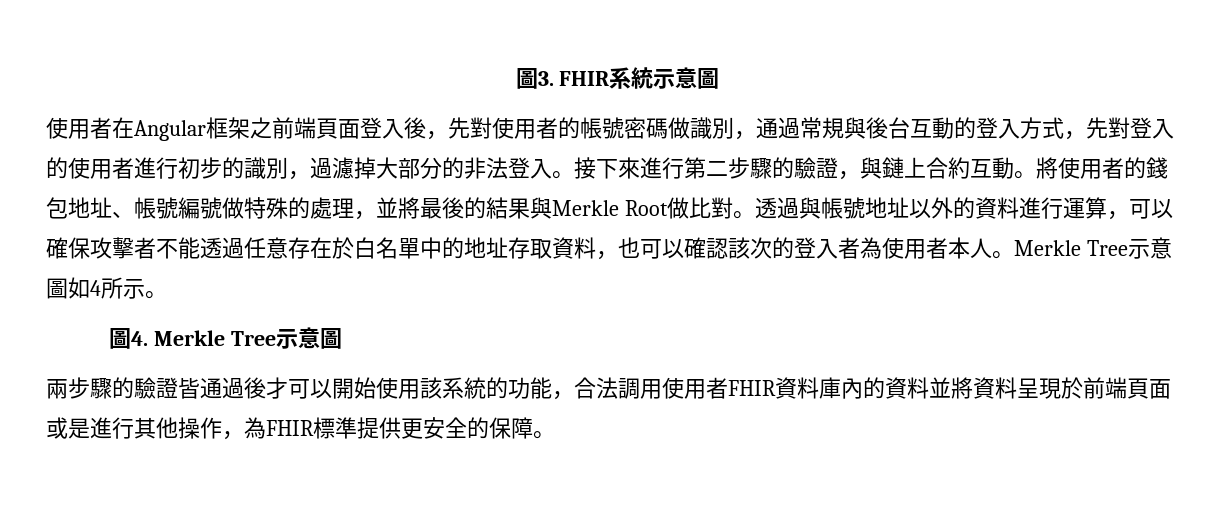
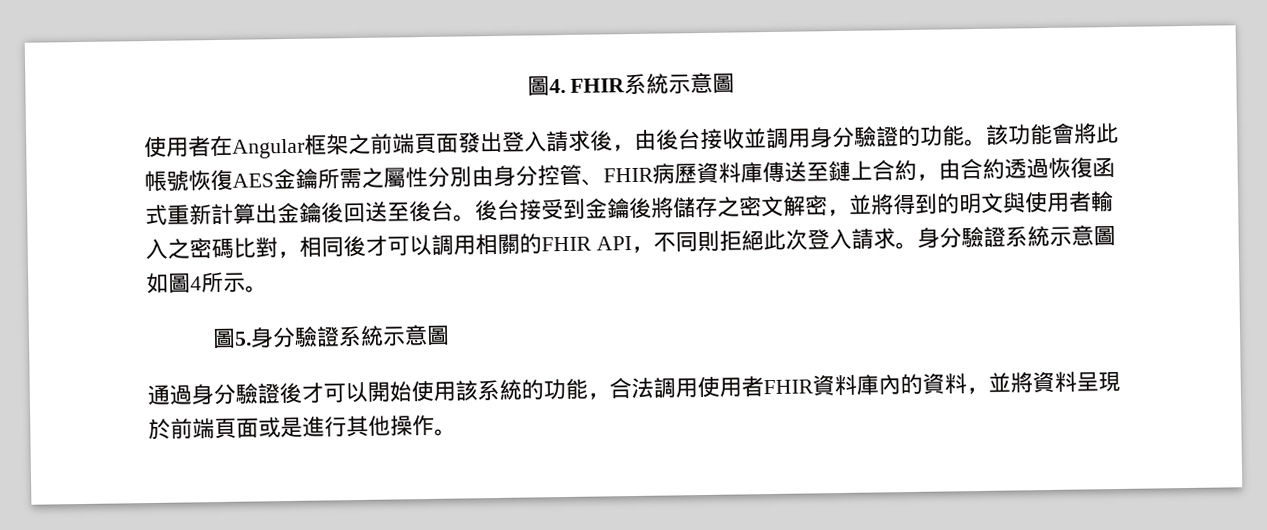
- 圖3. FHIR系統示意圖
+ 圖4. FHIR系統示意圖
- 使用者在Angular框架之前端頁面登入後，先對使用者的帳號密碼做識別，通過常規與後台互動的登入方式，先對登入的使用者進行初步的識別，過濾掉大部分的非法登入。接下來進行第二步驟的驗證，與鏈上合約互動。將使用者的錢包地址、帳號編號做特殊的處理，並將最後的結果與Merkle Root做比對。透過與帳號地址以外的資料進行運算，可以確保攻擊者不能透過任意存在於白名單中的地址存取資料，也可以確認該次的登入者為使用者本人。Merkle Tree示意圖如4所示。
+ 使用者在Angular框架之前端頁面發出登入請求後，由後台接收並調用身分驗證的功能。該功能會將此帳號恢復AES金鑰所需之屬性分別由身分控管、FHIR病歷資料庫傳送至鏈上合約，由合約透過恢復函式重新計算出金鑰後回送至後台。後台接受到金鑰後將儲存之密文解密，並將得到的明文與使用者輸入之密碼比對，相同後才可以調用相關的FHIR API，不同則拒絕此次登入請求。身分驗證系統示意圖如圖4所示。
- 圖4. Merkle Tree示意圖
- 兩步驟的驗證皆通過後才可以開始使用該系統的功能，合法調用使用者FHIR資料庫內的資料並將資料呈現於前端頁面或是進行其他操作，為FHIR標準提供更安全的保障。
+ 圖5.身分驗證系統示意圖
+ 通過身分驗證後才可以開始使用該系統的功能，合法調用使用者FHIR資料庫內的資料，並將資料呈現於前端頁面或是進行其他操作。

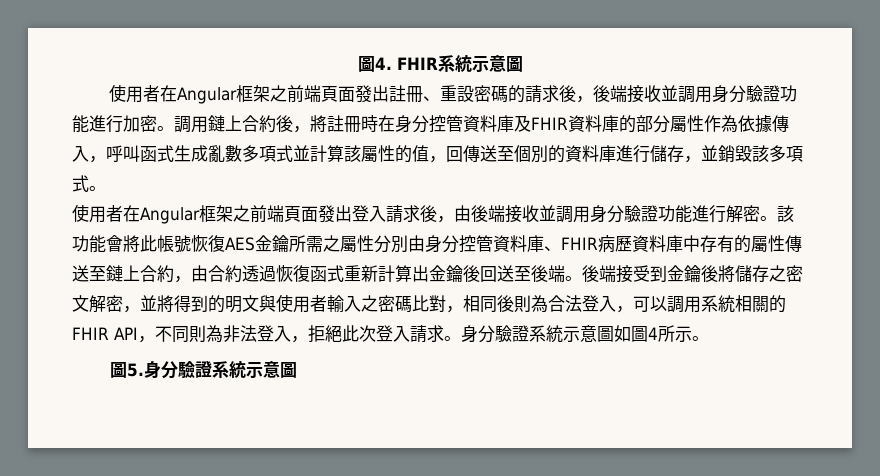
- 使用者在Angular框架之前端頁面發出登入請求後，由後台接收並調用身分驗證的功能。
+ 使用者在Angular框架之前端頁面發出註冊、重設密碼的請求後，後端接收並調用身分驗證功能進行加密。調用鏈上合約後，將註冊時在身分控管資料庫及FHIR資料庫的部分屬性作為依據傳入，呼叫函式生成亂數多項式並計算該屬性的值，回傳送至個別的資料庫進行儲存，並銷毀該多項式。
+ 使用者在Angular框架之前端頁面發出登入請求後，由後端接收並調用身分驗證功能進行解密。
- 該功能會將此帳號恢復AES金鑰所需之屬性分別由身分控管、FHIR病歷資料庫傳送至鏈上合約，由合約透過恢復函式重新計算出金鑰後回送至後台。後台接受到金鑰後將儲存之密文解密，並將得到的明文與使用者輸入之密碼比對，相同後才可以調用相關的FHIR API，不同則拒絕此次登入請求。
+ 該功能會將此帳號恢復AES金鑰所需之屬性分別由身分控管資料庫、FHIR病歷資料庫中存有的屬性傳送至鏈上合約，由合約透過恢復函式重新計算出金鑰後回送至後端。後端接受到金鑰後將儲存之密文解密，並將得到的明文與使用者輸入之密碼比對，相同後則為合法登入，可以調用系統相關的FHIR API，不同則為非法登入，拒絕此次登入請求。
- 通過身分驗證後才可以開始使用該系統的功能，合法調用使用者FHIR資料庫內的資料，並將資料呈現於前端頁面或是進行其他操作。

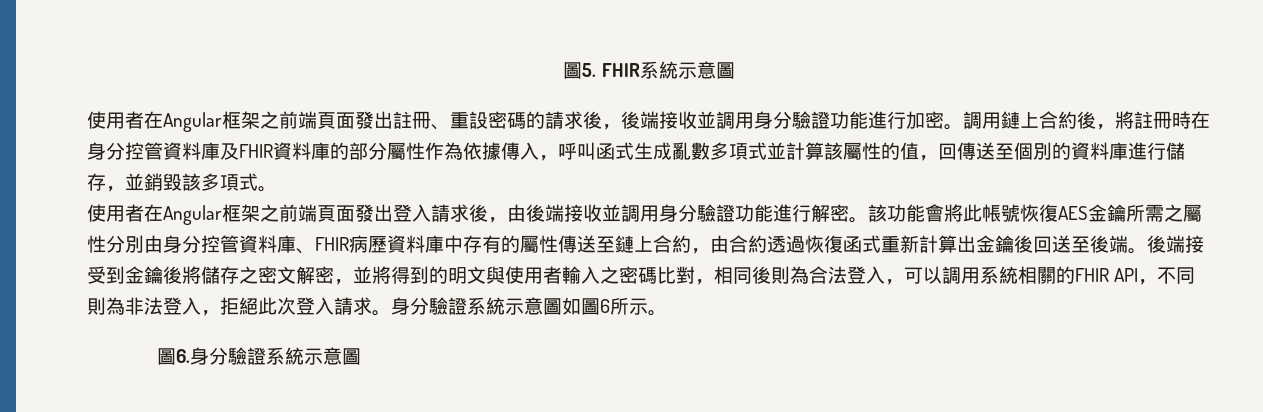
- 圖4. FHIR系統示意圖
+ 圖5. FHIR系統示意圖
- 身分驗證系統示意圖如圖4所示。
+ 身分驗證系統示意圖如圖6所示。
- 圖5.身分驗證系統示意圖
+ 圖6.身分驗證系統示意圖

